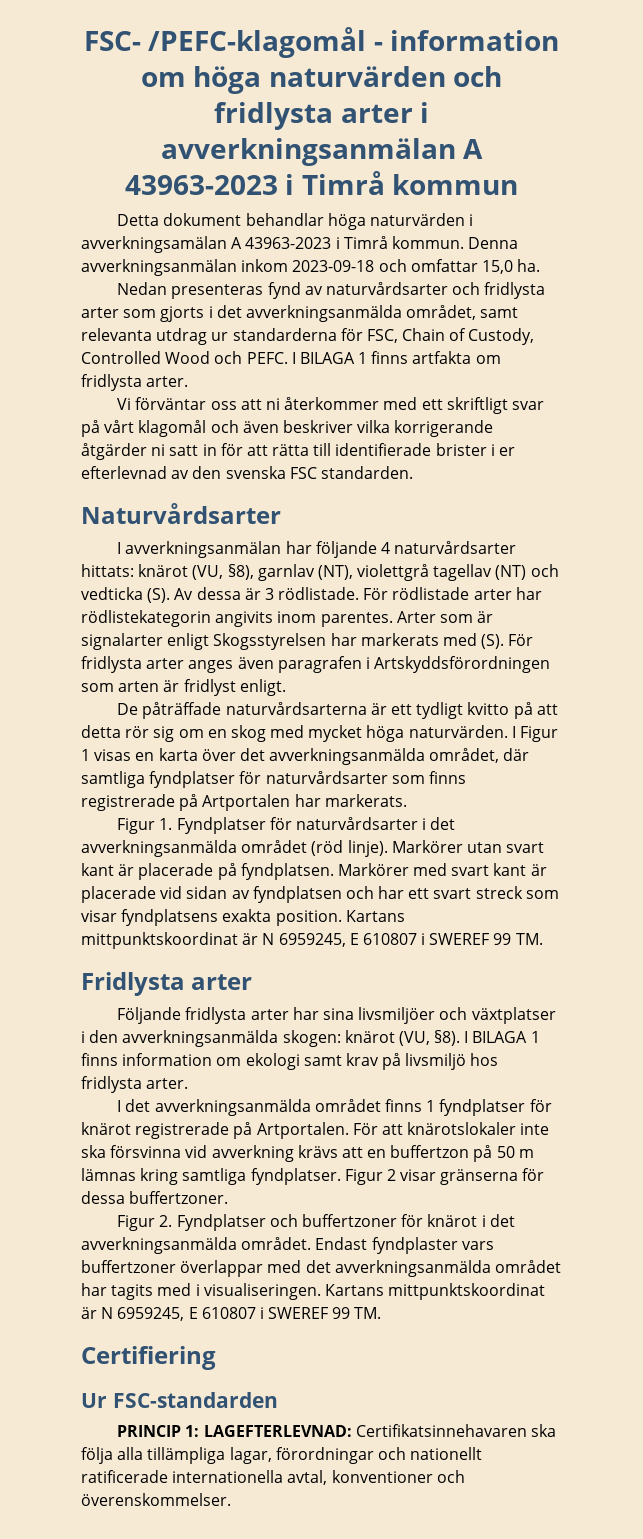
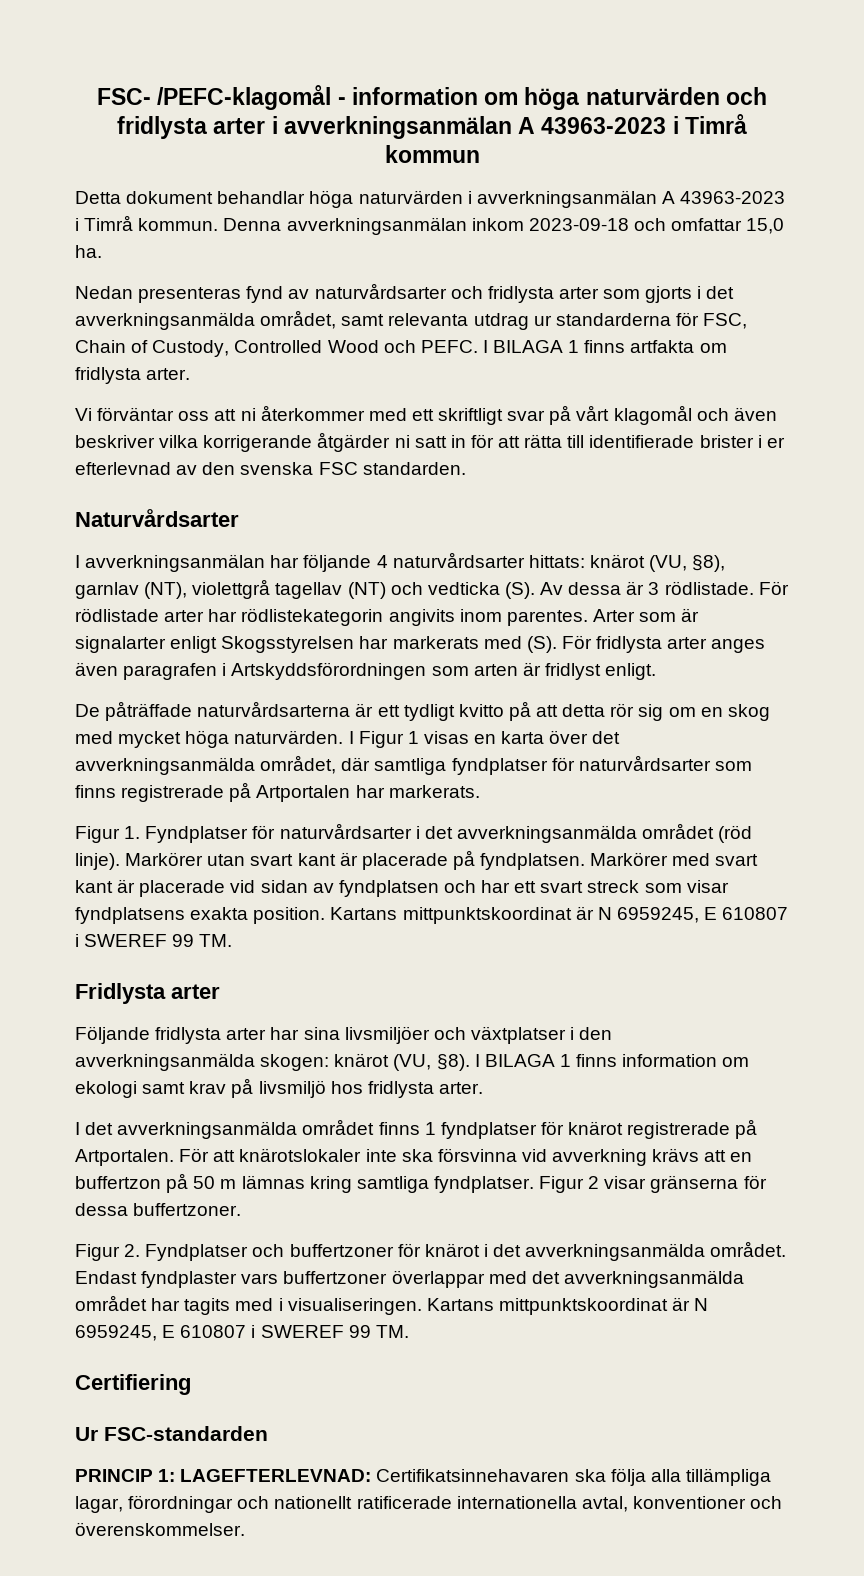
- Detta dokument behandlar höga naturvärden i avverkningsamälan A 43963-2023 i Timrå kommun.
+ Detta dokument behandlar höga naturvärden i avverkningsanmälan A 43963-2023 i Timrå kommun.

